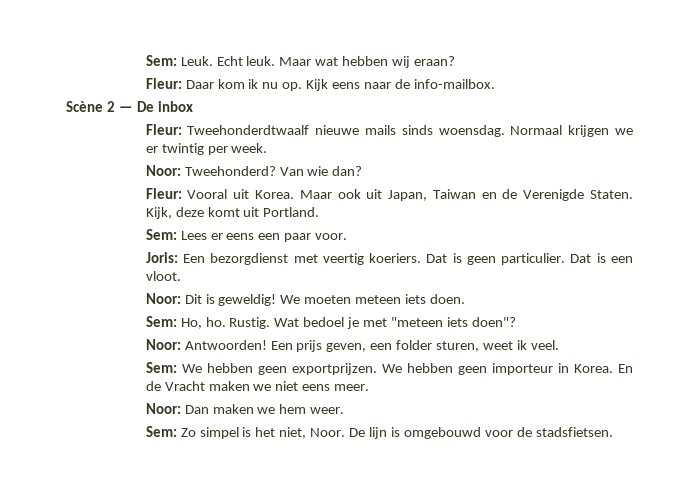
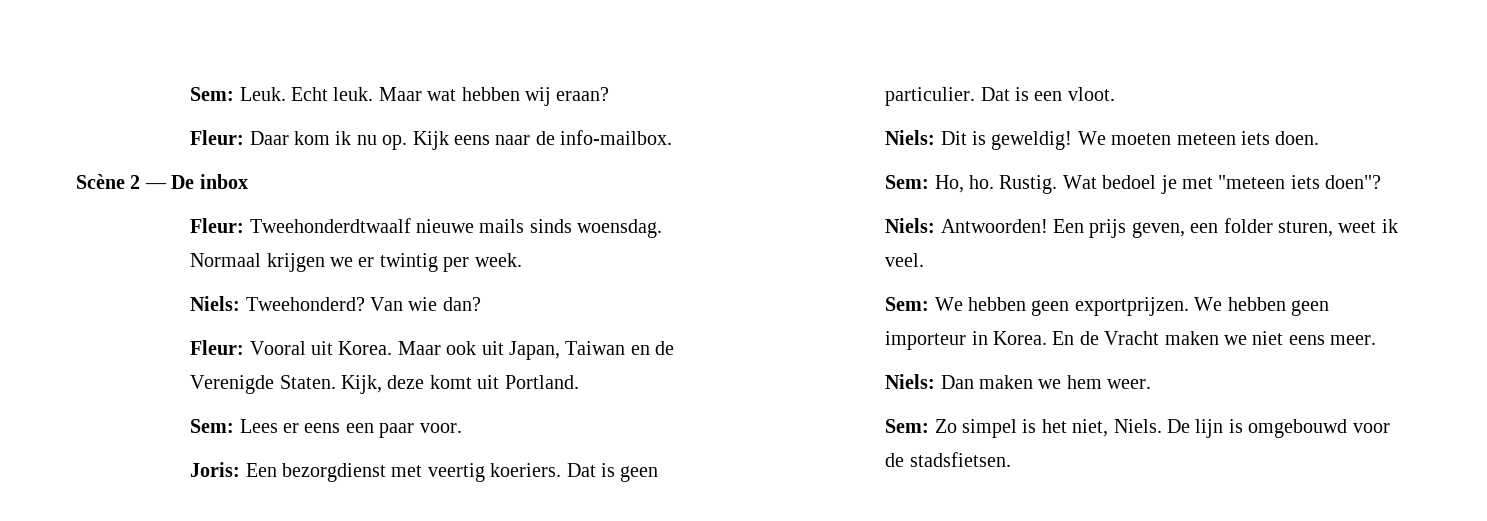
- Noor: Tweehonderd?
+ Niels: Tweehonderd?
- Noor: Dit is geweldig!
+ Niels: Dit is geweldig!
- Noor: Antwoorden!
+ Niels: Antwoorden!
- Noor: Dan maken we hem weer.
+ Niels: Dan maken we hem weer.
- Sem: Zo simpel is het niet, Noor.
+ Sem: Zo simpel is het niet, Niels.

